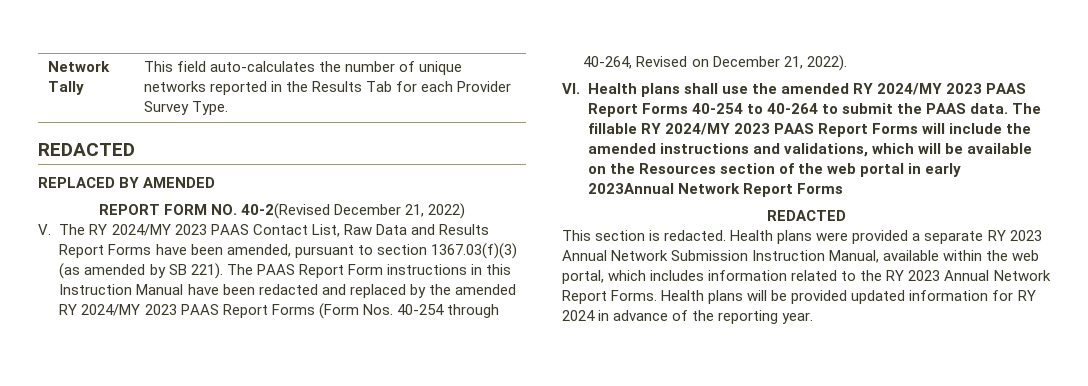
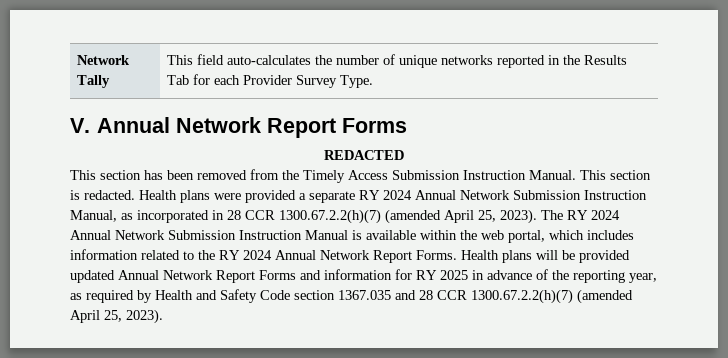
  Network Tally | This field auto-calculates the number of unique networks reported in the Results Tab for each Provider Survey Type.
- REDACTED
- REPLACED BY AMENDED
- REPORT FORM NO. 40-2(Revised December 21, 2022)
- V. The RY 2024/MY 2023 PAAS Contact List, Raw Data and Results Report Forms have been amended, pursuant to section 1367.03(f)(3) (as amended by SB 221). The PAAS Report Form instructions in this Instruction Manual have been redacted and replaced by the amended RY 2024/MY 2023 PAAS Report Forms (Form Nos. 40-254 through 40-264, Revised on December 21, 2022).
- VI. Health plans shall use the amended RY 2024/MY 2023 PAAS Report Forms 40-254 to 40-264 to submit the PAAS data. The fillable RY 2024/MY 2023 PAAS Report Forms will include the amended instructions and validations, which will be available on the Resources section of the web portal in early 2023Annual Network Report Forms
+ V. Annual Network Report Forms
- This section is redacted.
+ This section has been removed from the Timely Access Submission Instruction Manual. This section is redacted.
- Health plans were provided a separate RY 2023 Annual Network Submission Instruction Manual, available within the web portal, which includes information related to the RY 2023 Annual Network Report Forms.
+ Health plans were provided a separate RY 2024 Annual Network Submission Instruction Manual, as incorporated in 28 CCR 1300.67.2.2(h)(7) (amended April 25, 2023). The RY 2024 Annual Network Submission Instruction Manual is available within the web portal, which includes information related to the RY 2024 Annual Network Report Forms.
- Health plans will be provided updated information for RY 2024 in advance of the reporting year.
+ Health plans will be provided updated Annual Network Report Forms and information for RY 2025 in advance of the reporting year, as required by Health and Safety Code section 1367.035 and 28 CCR 1300.67.2.2(h)(7) (amended April 25, 2023).

